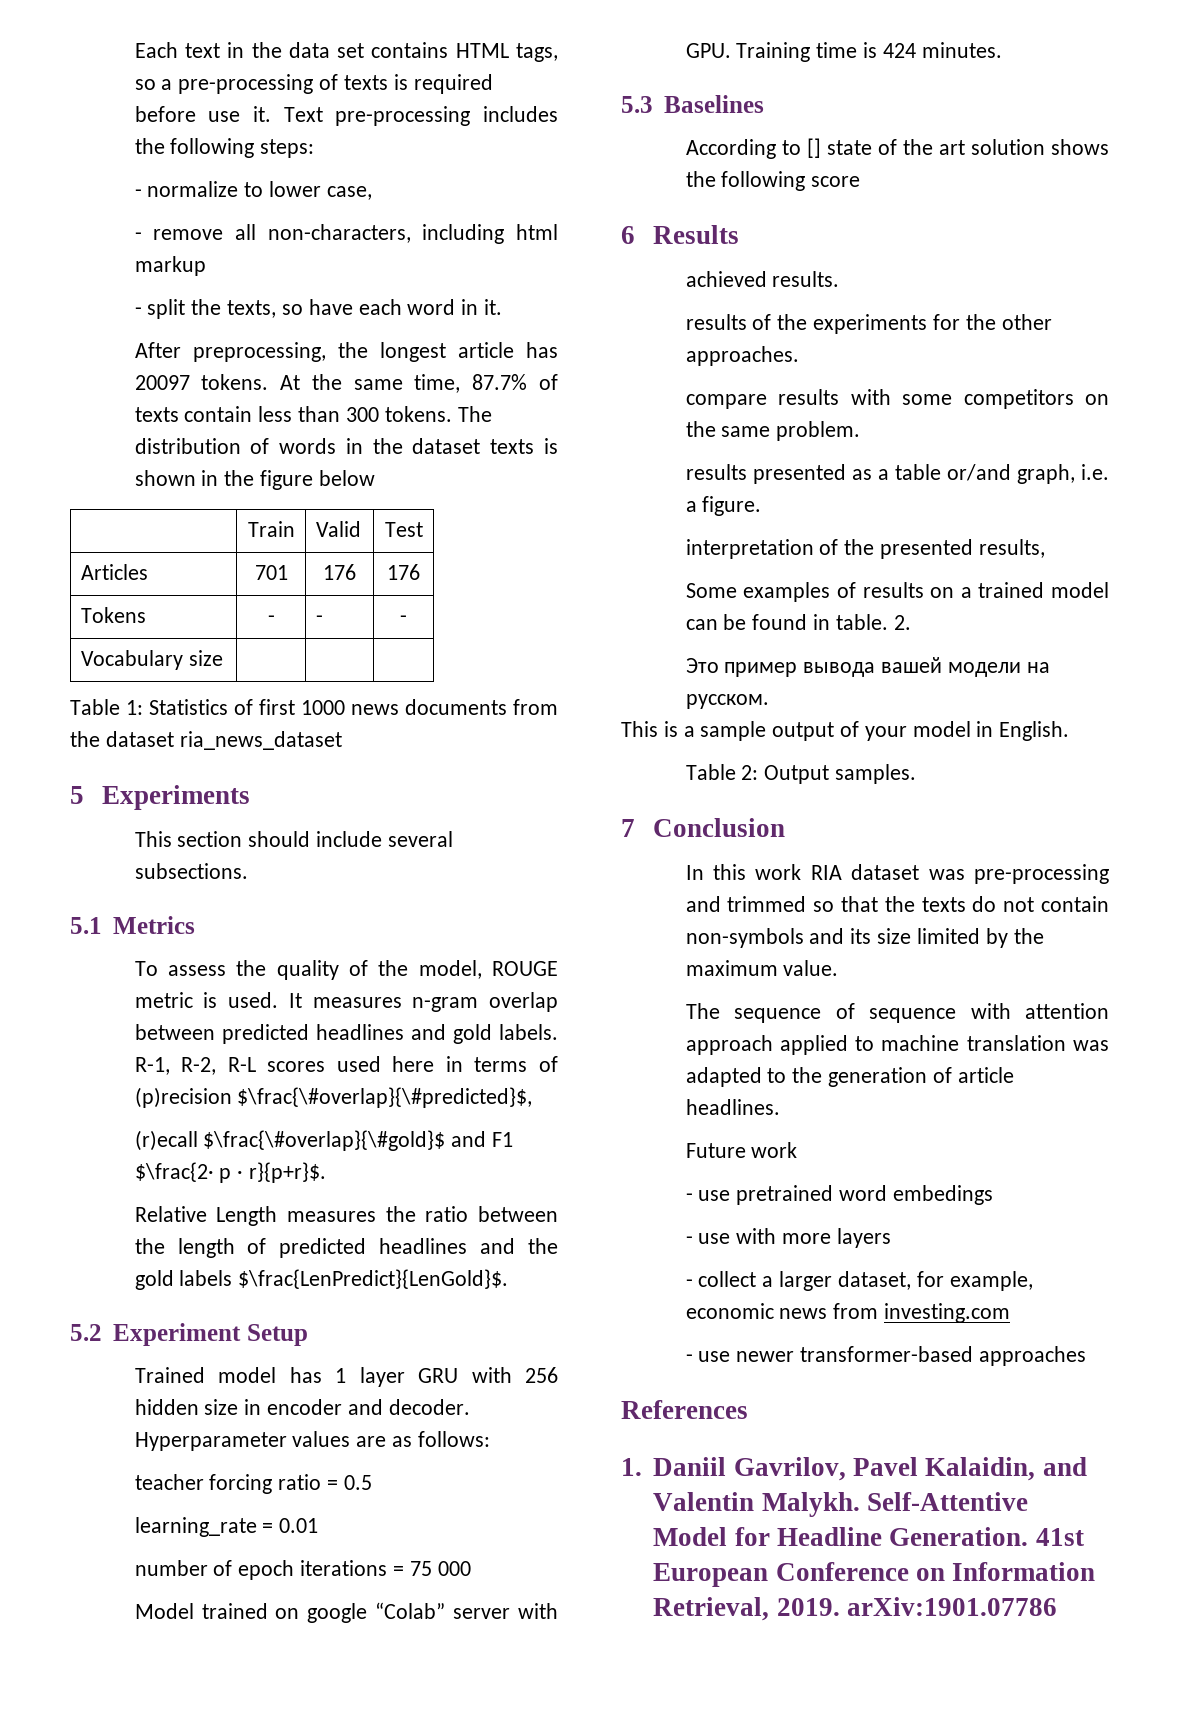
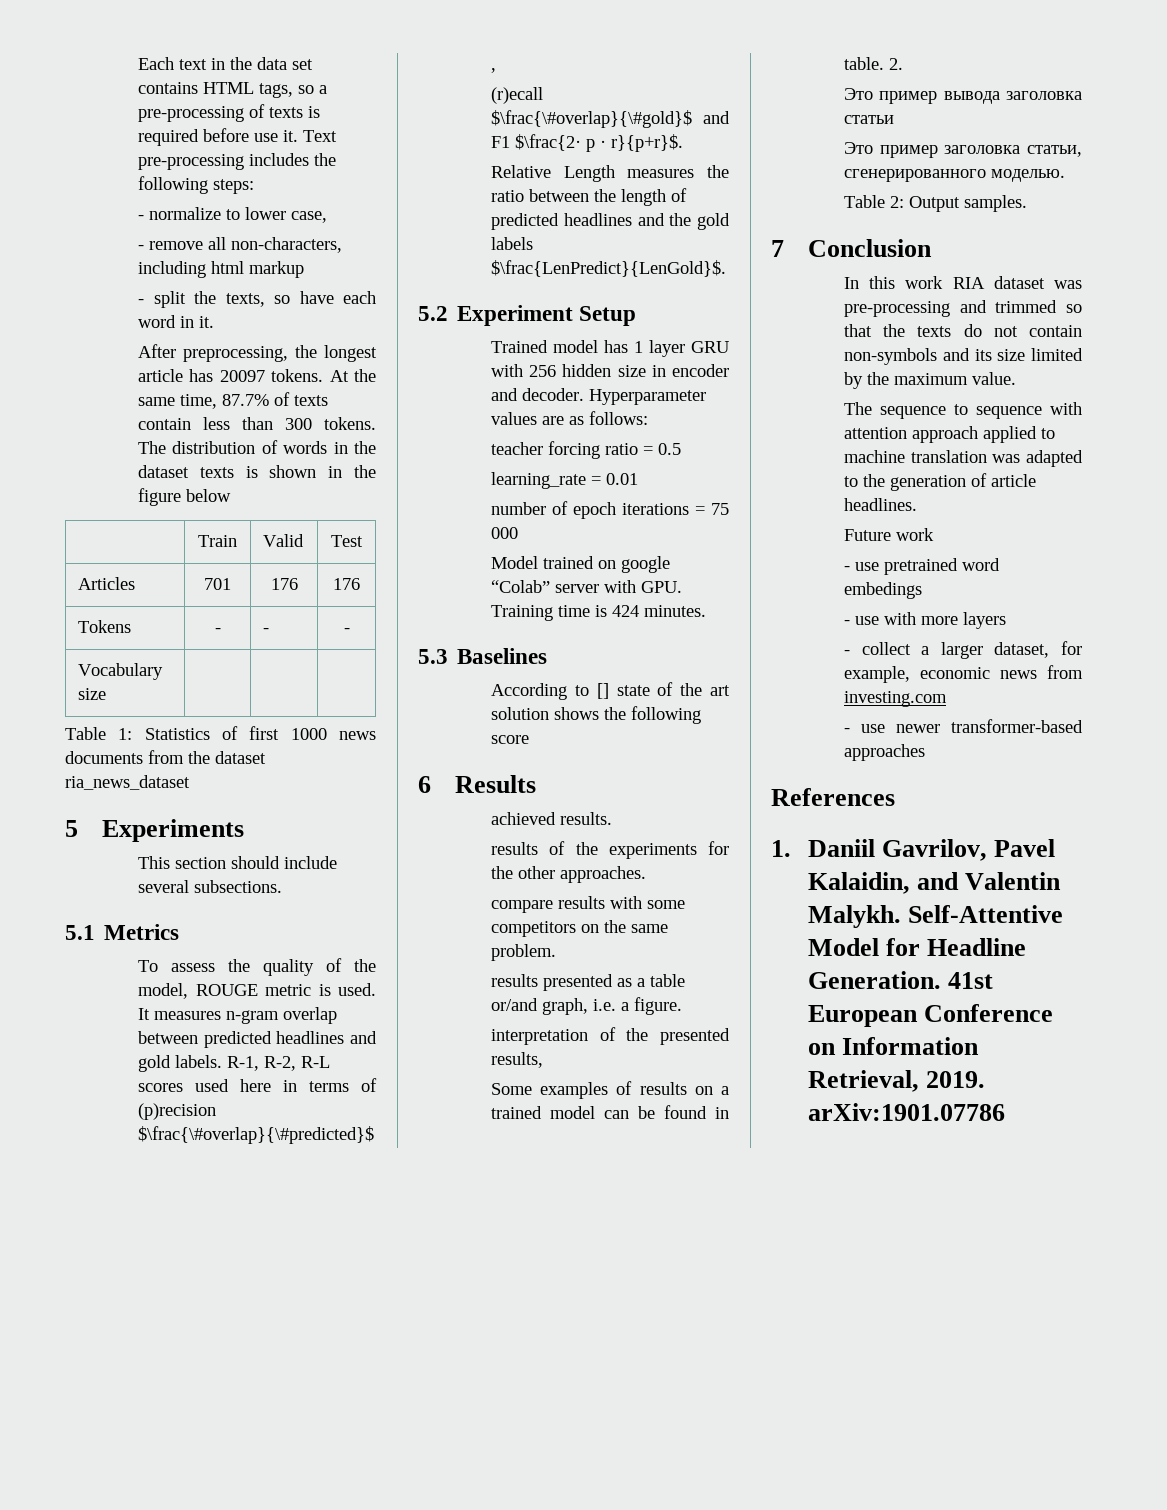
- Это пример вывода вашей модели на русском.
- This is a sample output of your model in English.
+ Это пример вывода заголовка статьи
+ Это пример заголовка статьи, сгенерированного моделью.
- The sequence of sequence with attention approach applied to machine translation was adapted to the generation of article headlines.
+ The sequence to sequence with attention approach applied to machine translation was adapted to the generation of article headlines.

